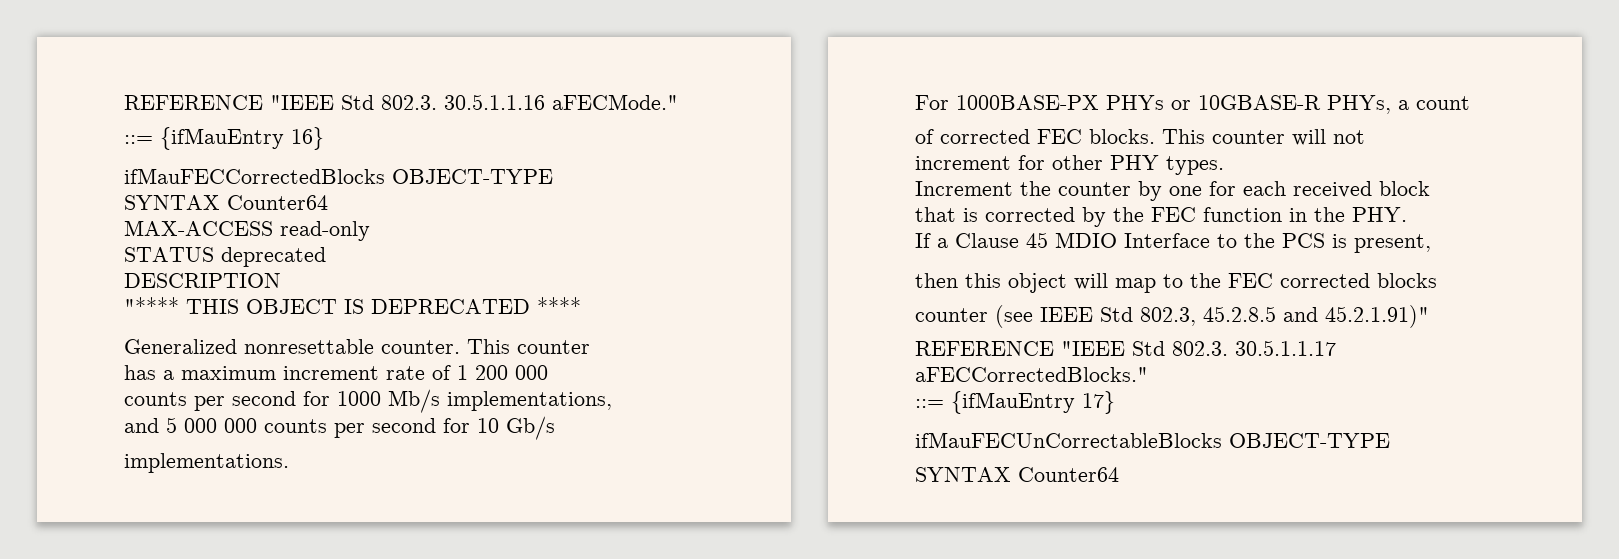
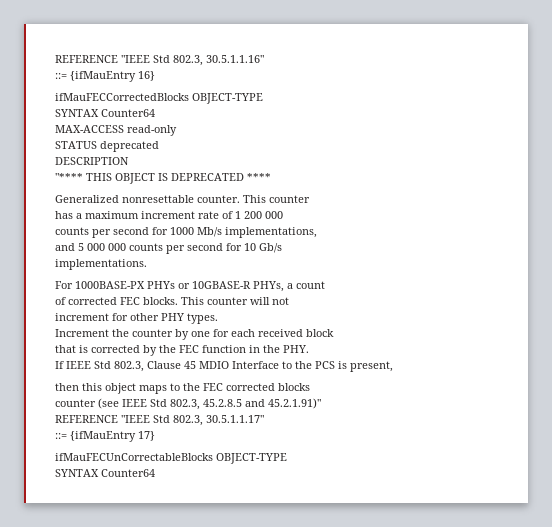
- REFERENCE "IEEE Std 802.3. 30.5.1.1.16 aFECMode."
+ REFERENCE "IEEE Std 802.3, 30.5.1.1.16"
- If a Clause 45 MDIO Interface to the PCS is present,
+ If IEEE Std 802.3, Clause 45 MDIO Interface to the PCS is present,
- then this object will map to the FEC corrected blocks
+ then this object maps to the FEC corrected blocks
- REFERENCE "IEEE Std 802.3. 30.5.1.1.17 aFECCorrectedBlocks."
+ REFERENCE "IEEE Std 802.3, 30.5.1.1.17"

